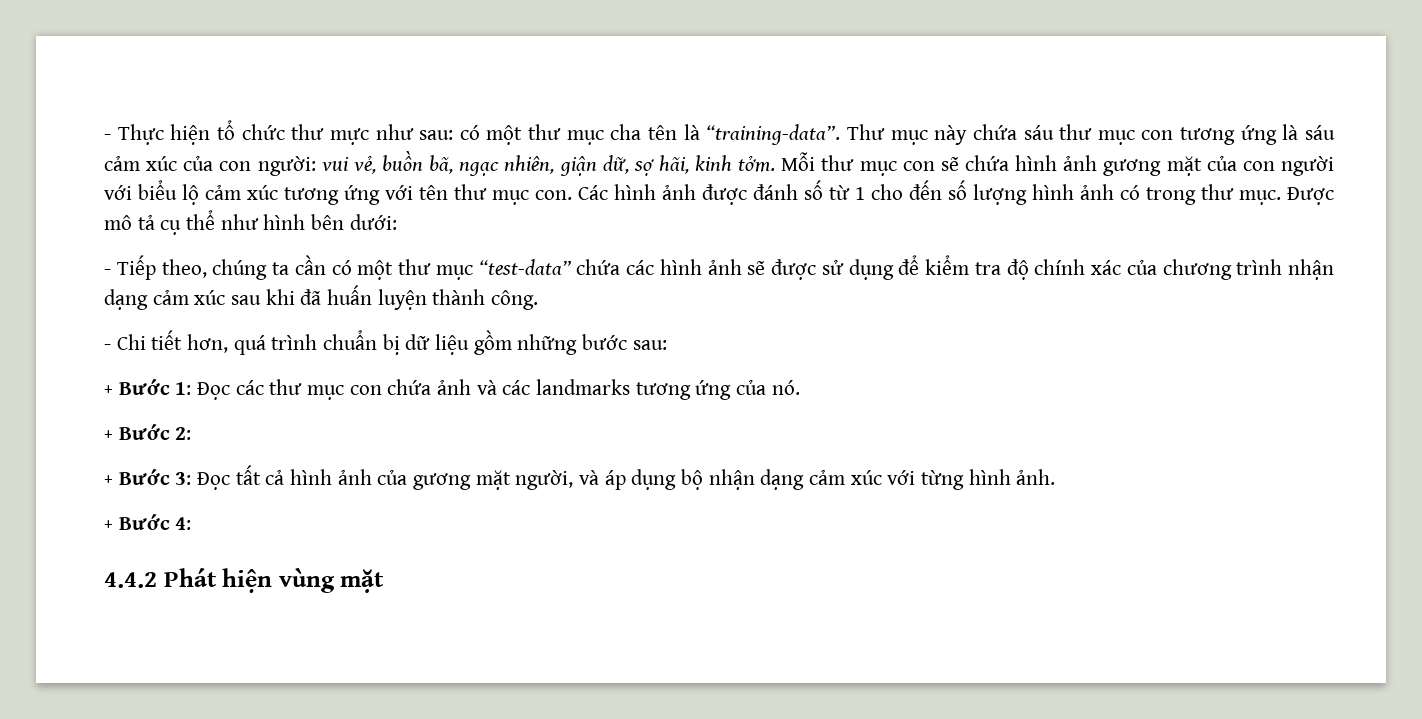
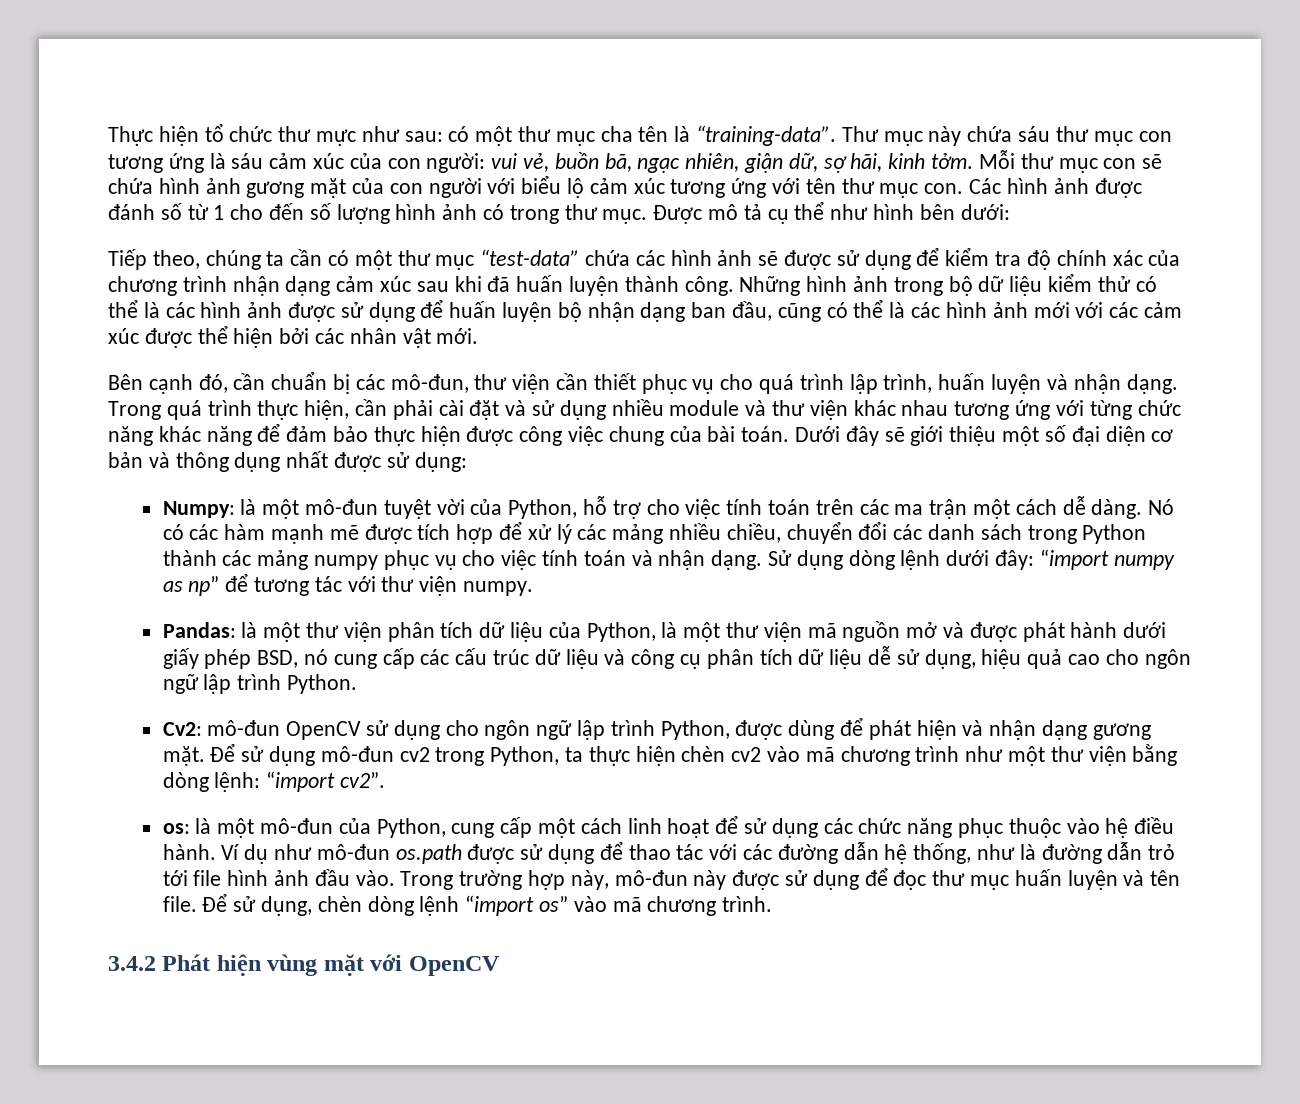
- - Thực hiện tổ chức thư mực như sau: có một thư mục cha tên là “training-data”.
+ Thực hiện tổ chức thư mực như sau: có một thư mục cha tên là “training-data”.
- - Tiếp theo, chúng ta cần có một thư mục “test-data” chứa các hình ảnh sẽ được sử dụng để kiểm tra độ chính xác của chương trình nhận dạng cảm xúc sau khi đã huấn luyện thành công.
- - Chi tiết hơn, quá trình chuẩn bị dữ liệu gồm những bước sau:
- + Bước 1: Đọc các thư mục con chứa ảnh và các landmarks tương ứng của nó.
- + Bước 2:
- + Bước 3: Đọc tất cả hình ảnh của gương mặt người, và áp dụng bộ nhận dạng cảm xúc với từng hình ảnh.
- + Bước 4:
- 4.4.2 Phát hiện vùng mặt
+ Tiếp theo, chúng ta cần có một thư mục “test-data” chứa các hình ảnh sẽ được sử dụng để kiểm tra độ chính xác của chương trình nhận dạng cảm xúc sau khi đã huấn luyện thành công. Những hình ảnh trong bộ dữ liệu kiểm thử có thể là các hình ảnh được sử dụng để huấn luyện bộ nhận dạng ban đầu, cũng có thể là các hình ảnh mới với các cảm xúc được thể hiện bởi các nhân vật mới.
+ Bên cạnh đó, cần chuẩn bị các mô-đun, thư viện cần thiết phục vụ cho quá trình lập trình, huấn luyện và nhận dạng. Trong quá trình thực hiện, cần phải cài đặt và sử dụng nhiều module và thư viện khác nhau tương ứng với từng chức năng khác năng để đảm bảo thực hiện được công việc chung của bài toán. Dưới đây sẽ giới thiệu một số đại diện cơ bản và thông dụng nhất được sử dụng:
+ Numpy: là một mô-đun tuyệt vời của Python, hỗ trợ cho việc tính toán trên các ma trận một cách dễ dàng. Nó có các hàm mạnh mẽ được tích hợp để xử lý các mảng nhiều chiều, chuyển đổi các danh sách trong Python thành các mảng numpy phục vụ cho việc tính toán và nhận dạng. Sử dụng dòng lệnh dưới đây: “import numpy as np” để tương tác với thư viện numpy.
+ Pandas: là một thư viện phân tích dữ liệu của Python, là một thư viện mã nguồn mở và được phát hành dưới giấy phép BSD, nó cung cấp các cấu trúc dữ liệu và công cụ phân tích dữ liệu dễ sử dụng, hiệu quả cao cho ngôn ngữ lập trình Python.
+ Cv2: mô-đun OpenCV sử dụng cho ngôn ngữ lập trình Python, được dùng để phát hiện và nhận dạng gương mặt. Để sử dụng mô-đun cv2 trong Python, ta thực hiện chèn cv2 vào mã chương trình như một thư viện bằng dòng lệnh: “import cv2”.
+ os: là một mô-đun của Python, cung cấp một cách linh hoạt để sử dụng các chức năng phục thuộc vào hệ điều hành. Ví dụ như mô-đun os.path được sử dụng để thao tác với các đường dẫn hệ thống, như là đường dẫn trỏ tới file hình ảnh đầu vào. Trong trường hợp này, mô-đun này được sử dụng để đọc thư mục huấn luyện và tên file. Để sử dụng, chèn dòng lệnh “import os” vào mã chương trình.
+ 3.4.2 Phát hiện vùng mặt với OpenCV

